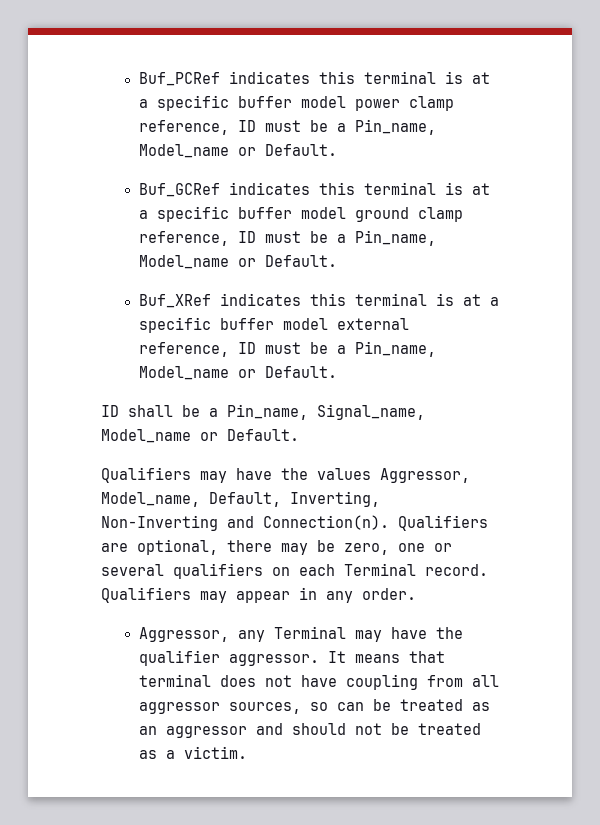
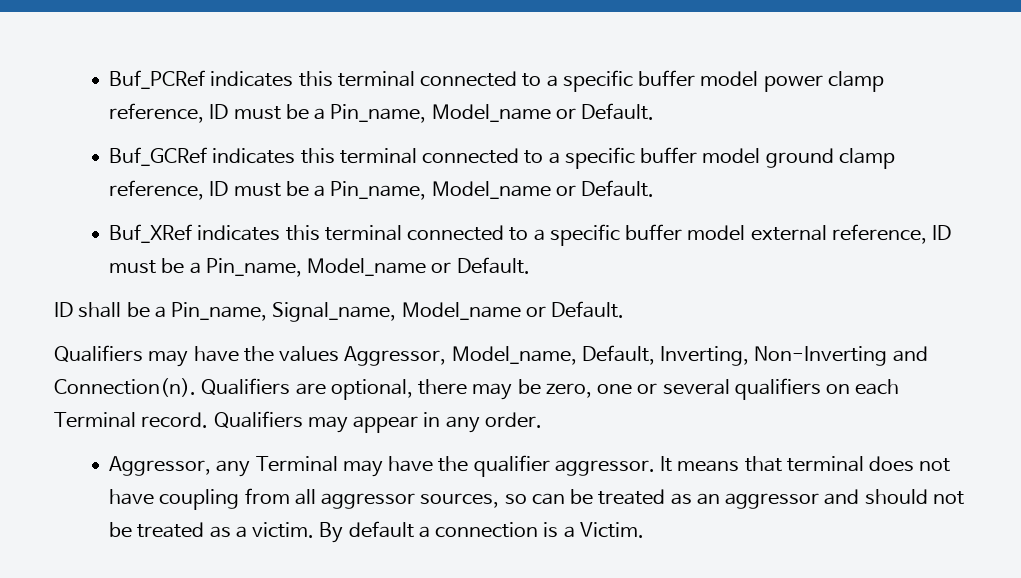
- Buf_PCRef indicates this terminal is at a specific buffer model power clamp reference, ID must be a Pin_name, Model_name or Default.
+ Buf_PCRef indicates this terminal connected to a specific buffer model power clamp reference, ID must be a Pin_name, Model_name or Default.
- Buf_GCRef indicates this terminal is at a specific buffer model ground clamp reference, ID must be a Pin_name, Model_name or Default.
+ Buf_GCRef indicates this terminal connected to a specific buffer model ground clamp reference, ID must be a Pin_name, Model_name or Default.
- Buf_XRef indicates this terminal is at a specific buffer model external reference, ID must be a Pin_name, Model_name or Default.
+ Buf_XRef indicates this terminal connected to a specific buffer model external reference, ID must be a Pin_name, Model_name or Default.
+ By default a connection is a Victim.

